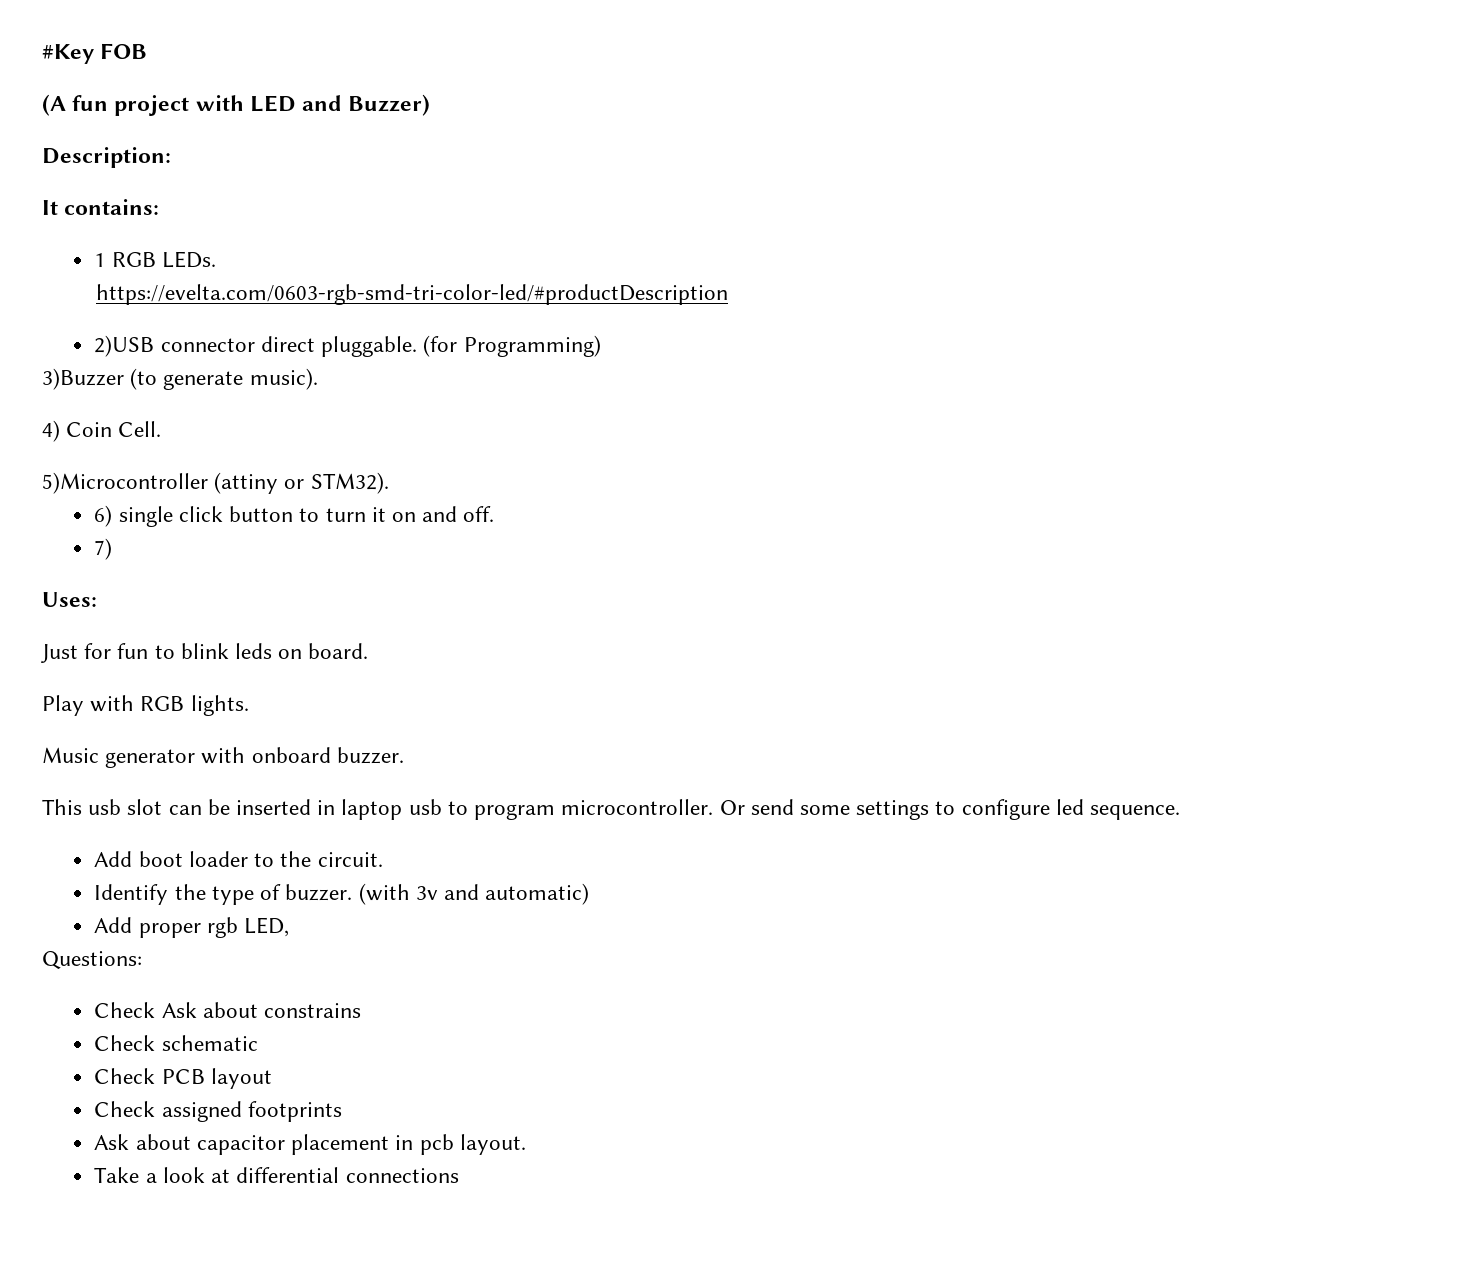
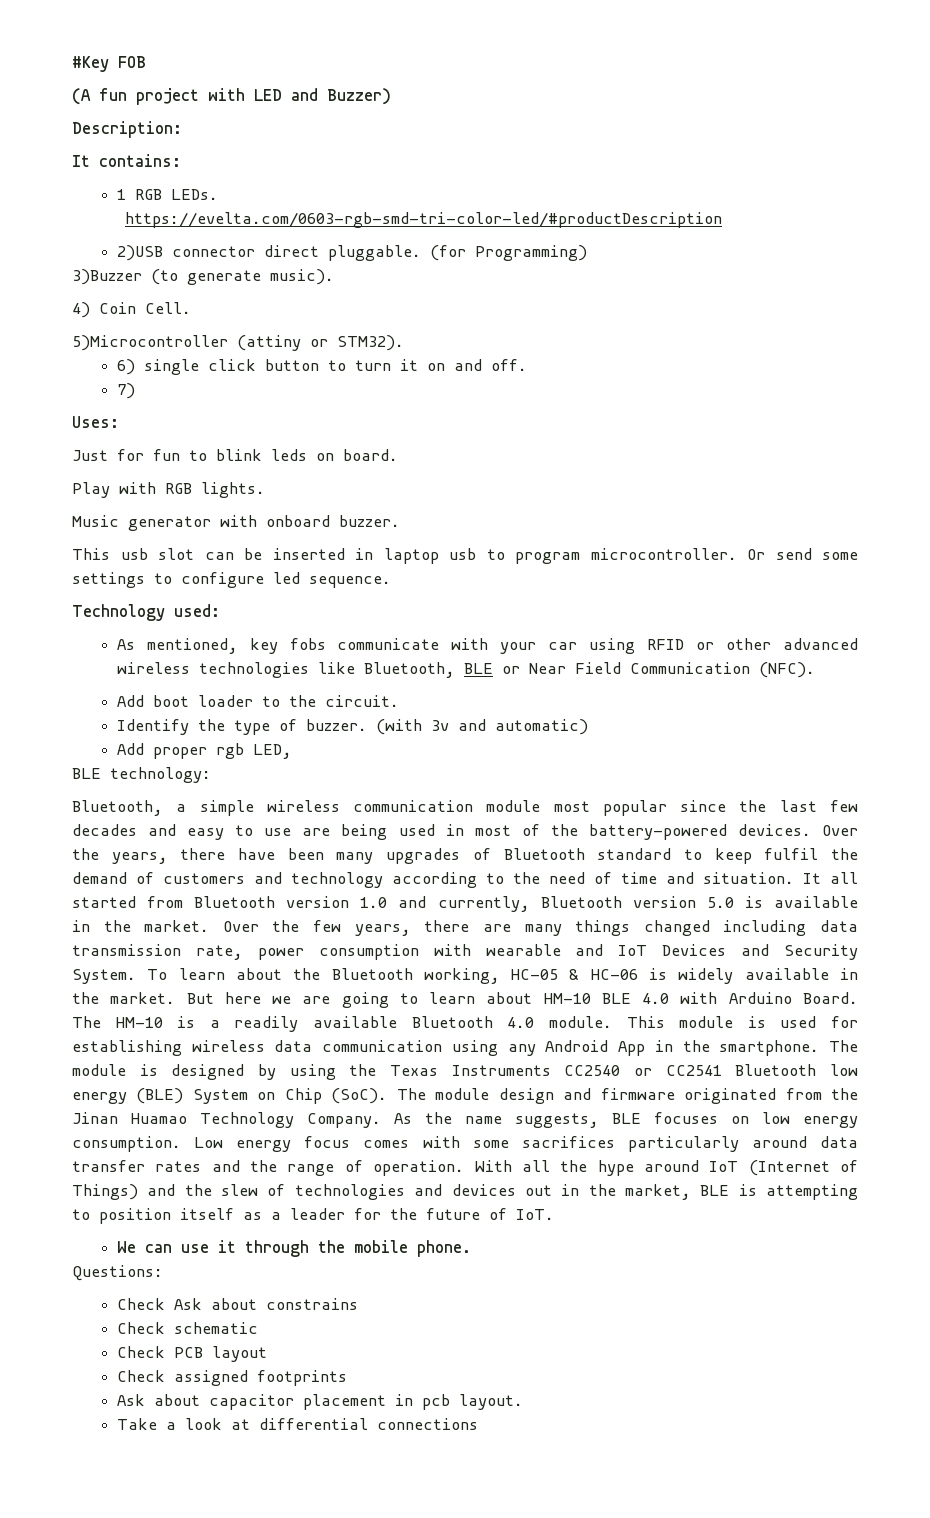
+ Technology used:
+ As mentioned, key fobs communicate with your car using RFID or other advanced wireless technologies like Bluetooth, BLE or Near Field Communication (NFC).
+ BLE technology:
+ Bluetooth, a simple wireless communication module most popular since the last few decades and easy to use are being used in most of the battery-powered devices. Over the years, there have been many upgrades of Bluetooth standard to keep fulfil the demand of customers and technology according to the need of time and situation. It all started from Bluetooth version 1.0 and currently, Bluetooth version 5.0 is available in the market. Over the few years, there are many things changed including data transmission rate, power consumption with wearable and IoT Devices and Security System. To learn about the Bluetooth working, HC-05 & HC-06 is widely available in the market. But here we are going to learn about HM-10 BLE 4.0 with Arduino Board. The HM-10 is a readily available Bluetooth 4.0 module. This module is used for establishing wireless data communication using any Android App in the smartphone. The module is designed by using the Texas Instruments CC2540 or CC2541 Bluetooth low energy (BLE) System on Chip (SoC). The module design and firmware originated from the Jinan Huamao Technology Company. As the name suggests, BLE focuses on low energy consumption. Low energy focus comes with some sacrifices particularly around data transfer rates and the range of operation. With all the hype around IoT (Internet of Things) and the slew of technologies and devices out in the market, BLE is attempting to position itself as a leader for the future of IoT.
+ We can use it through the mobile phone.

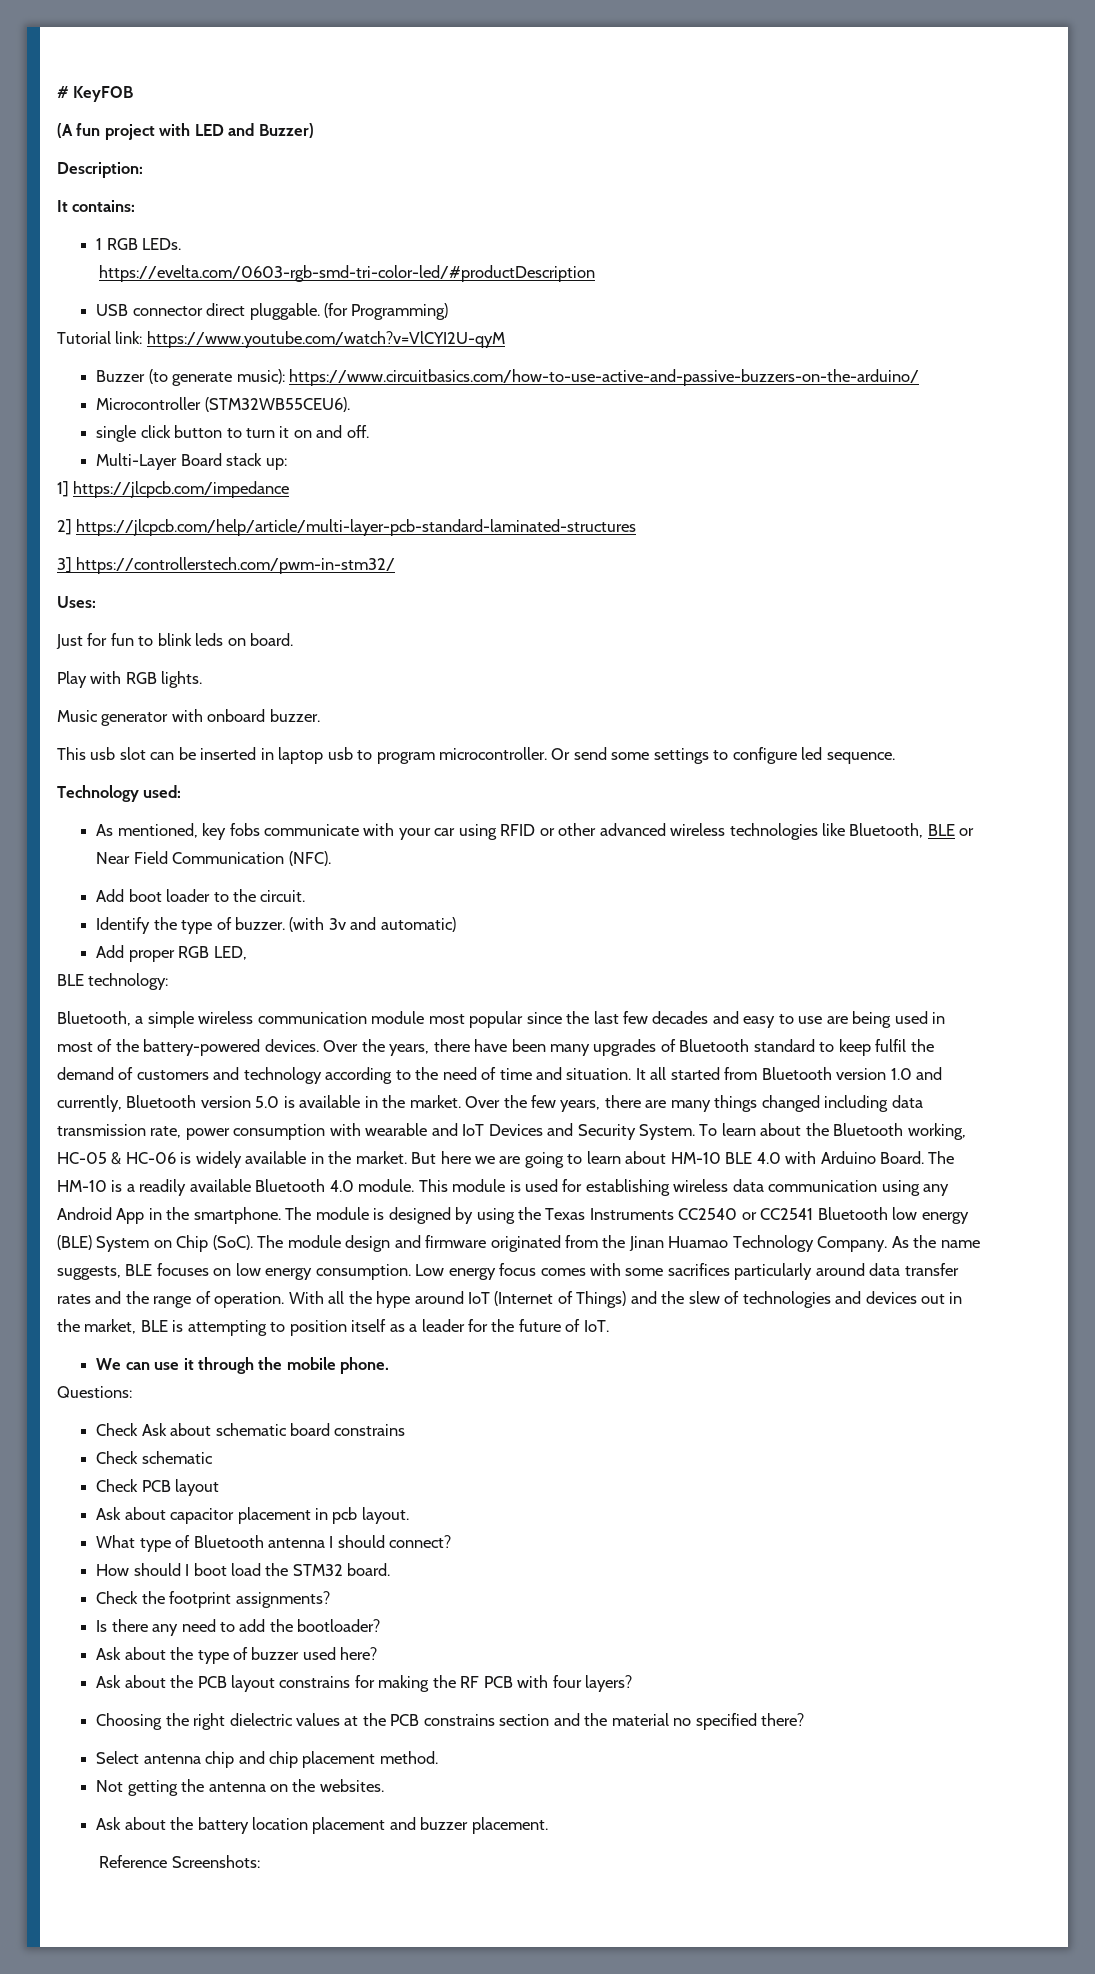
- #Key FOB
+ # KeyFOB
- 2)USB connector direct pluggable.
+ USB connector direct pluggable.
- 3)Buzzer (to generate music).
- 4) Coin Cell.
- 5)Microcontroller (attiny or STM32).
- 6) single click button to turn it on and off.
+ Tutorial link: https://www.youtube.com/watch?v=VlCYI2U-qyM
+ Buzzer (to generate music): https://www.circuitbasics.com/how-to-use-active-and-passive-buzzers-on-the-arduino/
+ Microcontroller (STM32WB55CEU6).
+ single click button to turn it on and off.
- 7)
+ Multi-Layer Board stack up:
+ 1] https://jlcpcb.com/impedance
+ 2] https://jlcpcb.com/help/article/multi-layer-pcb-standard-laminated-structures
+ 3] https://controllerstech.com/pwm-in-stm32/
- Add proper rgb LED,
+ Add proper RGB LED,
- Check Ask about constrains
+ Check Ask about schematic board constrains
- Check assigned footprints
- Take a look at differential connections
+ What type of Bluetooth antenna I should connect?
+ How should I boot load the STM32 board.
+ Check the footprint assignments?
+ Is there any need to add the bootloader?
+ Ask about the type of buzzer used here?
+ Ask about the PCB layout constrains for making the RF PCB with four layers?
+ Choosing the right dielectric values at the PCB constrains section and the material no specified there?
+ Select antenna chip and chip placement method.
+ Not getting the antenna on the websites.
+ Ask about the battery location placement and buzzer placement.
+ Reference Screenshots:

